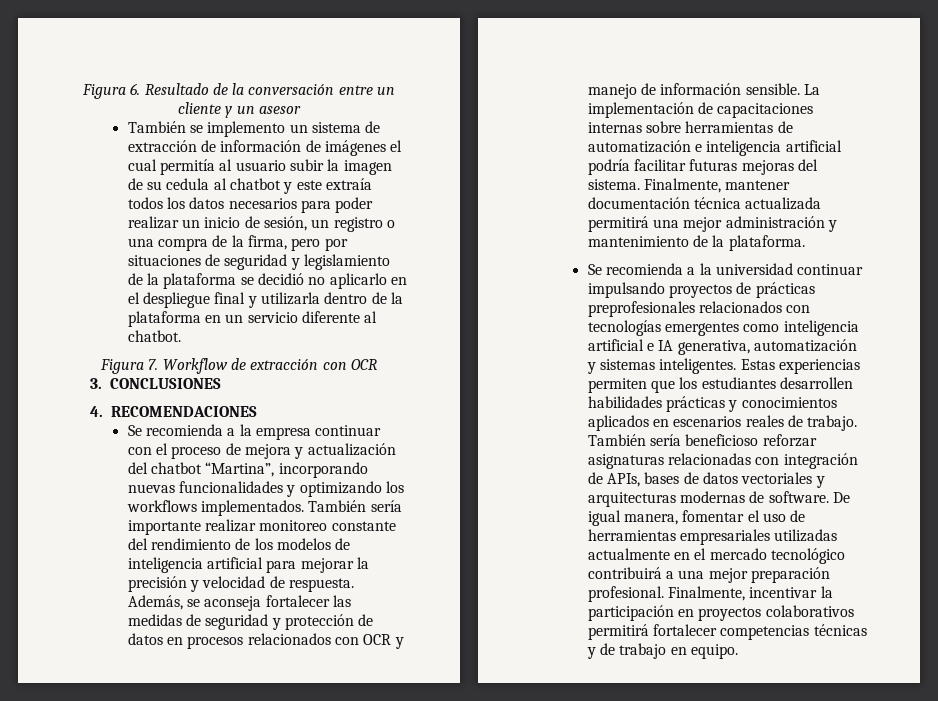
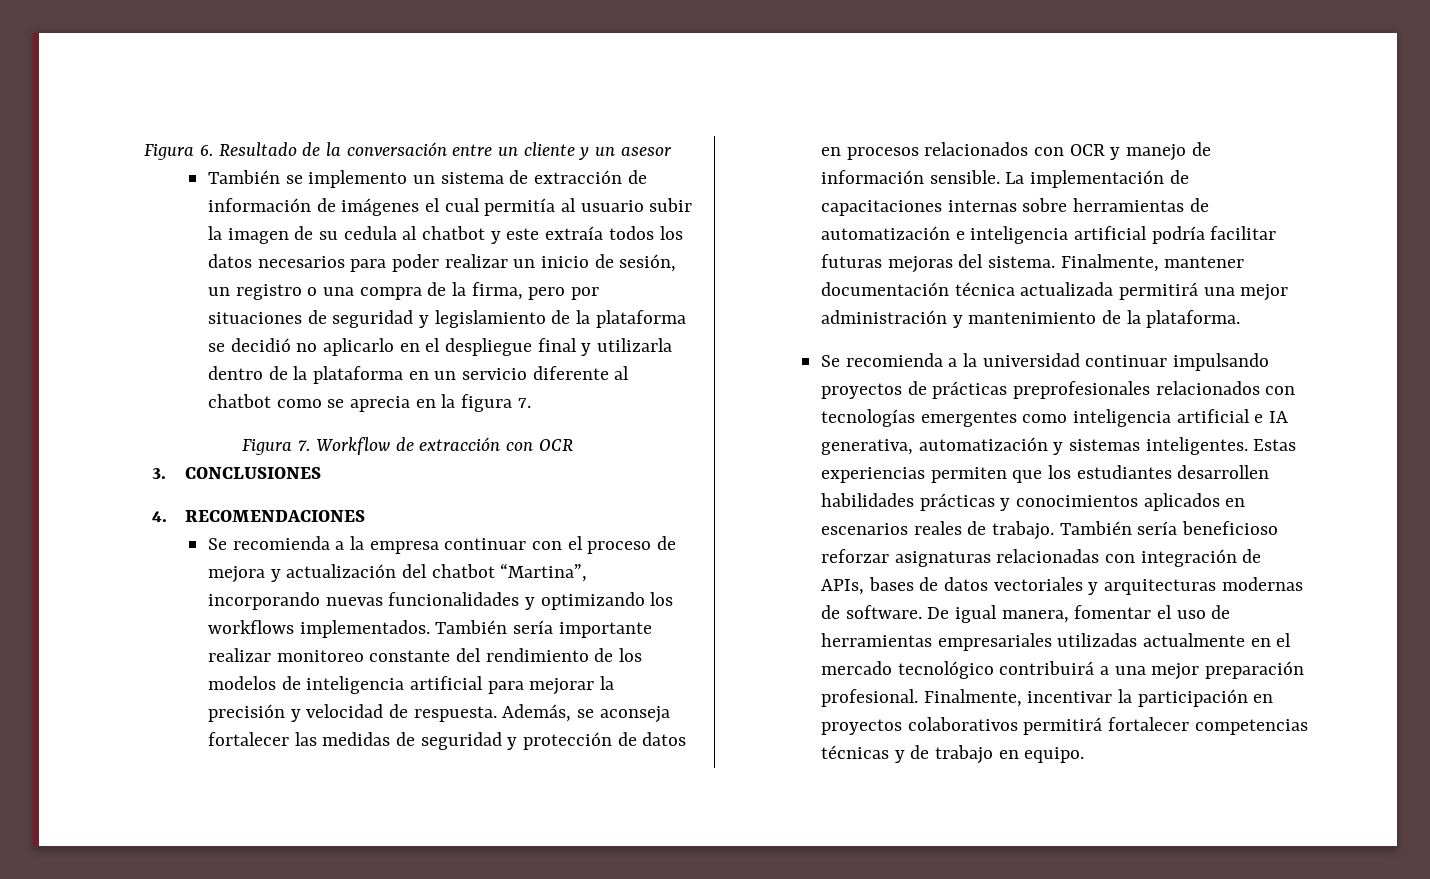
- También se implemento un sistema de extracción de información de imágenes el cual permitía al usuario subir la imagen de su cedula al chatbot y este extraía todos los datos necesarios para poder realizar un inicio de sesión, un registro o una compra de la firma, pero por situaciones de seguridad y legislamiento de la plataforma se decidió no aplicarlo en el despliegue final y utilizarla dentro de la plataforma en un servicio diferente al chatbot.
+ También se implemento un sistema de extracción de información de imágenes el cual permitía al usuario subir la imagen de su cedula al chatbot y este extraía todos los datos necesarios para poder realizar un inicio de sesión, un registro o una compra de la firma, pero por situaciones de seguridad y legislamiento de la plataforma se decidió no aplicarlo en el despliegue final y utilizarla dentro de la plataforma en un servicio diferente al chatbot como se aprecia en la figura 7.

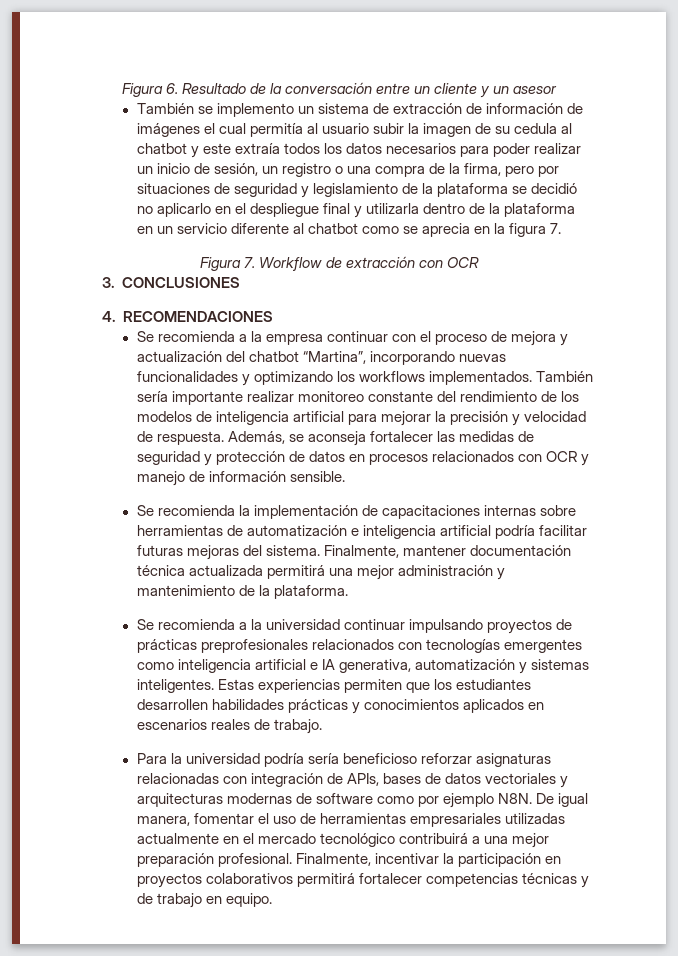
- Además, se aconseja fortalecer las medidas de seguridad y protección de datos en procesos relacionados con OCR y manejo de información sensible. La implementación de capacitaciones internas sobre herramientas de automatización e inteligencia artificial podría facilitar futuras mejoras del sistema.
+ Además, se aconseja fortalecer las medidas de seguridad y protección de datos en procesos relacionados con OCR y manejo de información sensible.
+ Se recomienda la implementación de capacitaciones internas sobre herramientas de automatización e inteligencia artificial podría facilitar futuras mejoras del sistema.
- Estas experiencias permiten que los estudiantes desarrollen habilidades prácticas y conocimientos aplicados en escenarios reales de trabajo. También sería beneficioso reforzar asignaturas relacionadas con integración de APIs, bases de datos vectoriales y arquitecturas modernas de software. De igual manera, fomentar el uso de herramientas empresariales utilizadas actualmente en el mercado tecnológico contribuirá a una mejor preparación profesional.
+ Estas experiencias permiten que los estudiantes desarrollen habilidades prácticas y conocimientos aplicados en escenarios reales de trabajo.
+ Para la universidad podría sería beneficioso reforzar asignaturas relacionadas con integración de APIs, bases de datos vectoriales y arquitecturas modernas de software como por ejemplo N8N. De igual manera, fomentar el uso de herramientas empresariales utilizadas actualmente en el mercado tecnológico contribuirá a una mejor preparación profesional.

